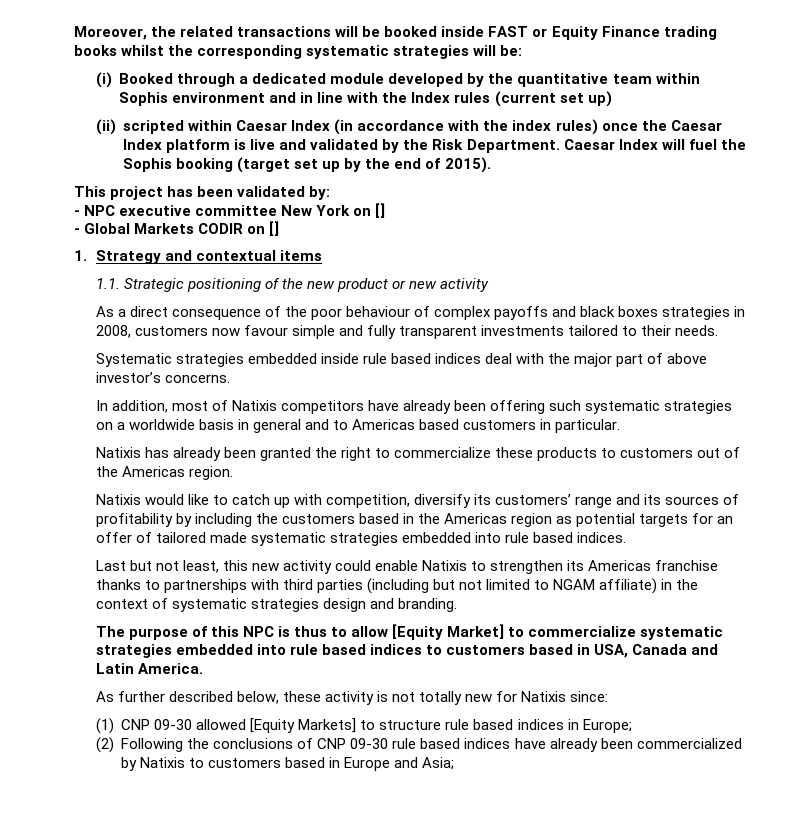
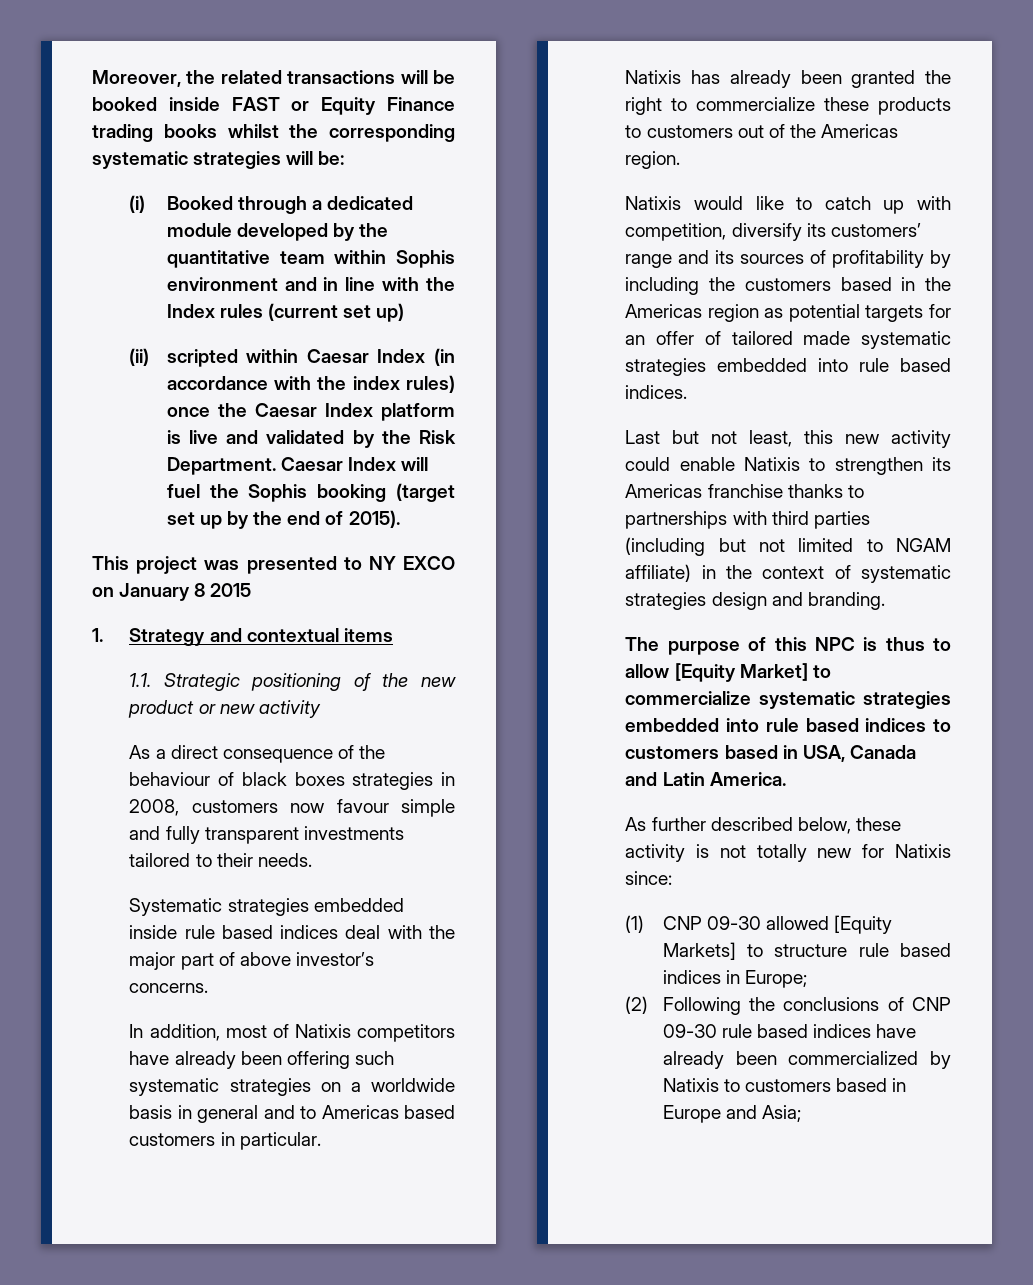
- This project has been validated by:
- - NPC executive committee New York on []
- - Global Markets CODIR on []
+ This project was presented to NY EXCO on January 8 2015
- As a direct consequence of the poor behaviour of complex payoffs and black boxes strategies in 2008, customers now favour simple and fully transparent investments tailored to their needs.
+ As a direct consequence of the behaviour of black boxes strategies in 2008, customers now favour simple and fully transparent investments tailored to their needs.

